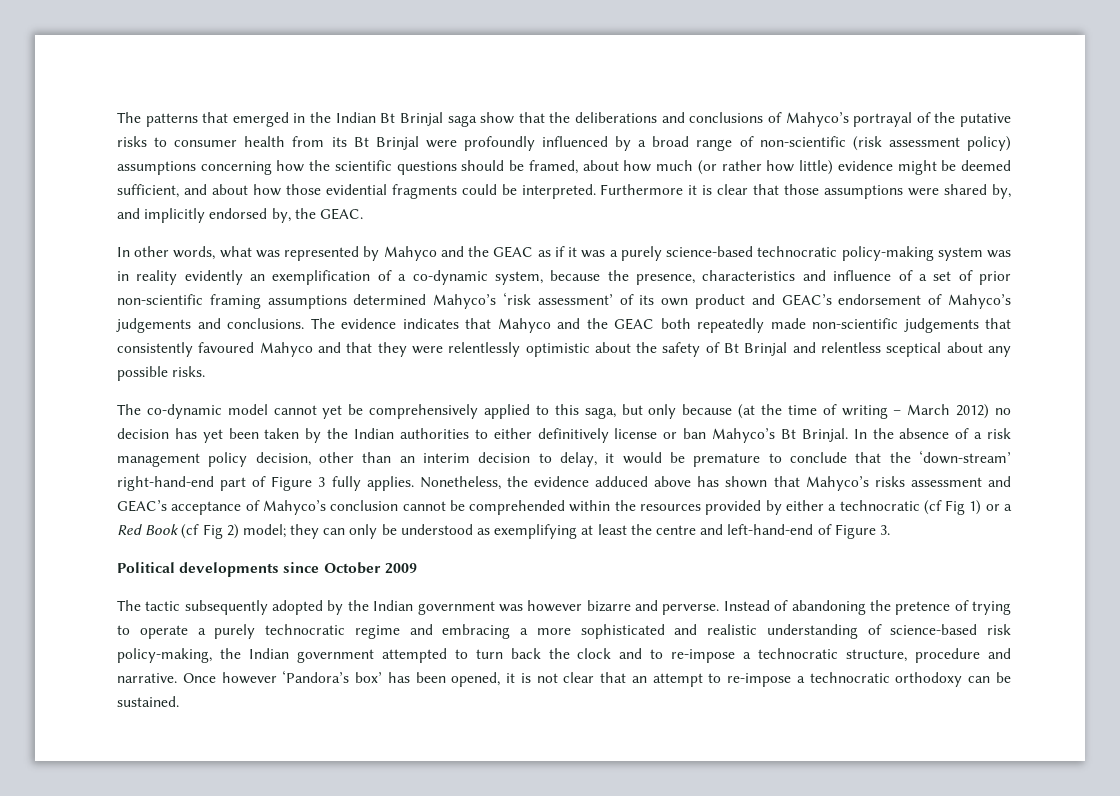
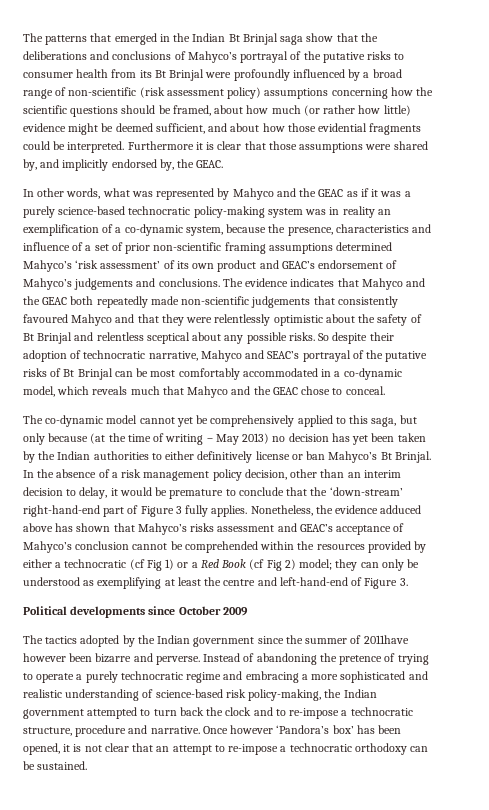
- In other words, what was represented by Mahyco and the GEAC as if it was a purely science-based technocratic policy-making system was in reality evidently an exemplification of a co-dynamic system, because the presence, characteristics and influence of a set of prior non-scientific framing assumptions determined Mahyco’s ‘risk assessment’ of its own product and GEAC’s endorsement of Mahyco’s judgements and conclusions.
+ In other words, what was represented by Mahyco and the GEAC as if it was a purely science-based technocratic policy-making system was in reality an exemplification of a co-dynamic system, because the presence, characteristics and influence of a set of prior non-scientific framing assumptions determined Mahyco’s ‘risk assessment’ of its own product and GEAC’s endorsement of Mahyco’s judgements and conclusions.
+ So despite their adoption of technocratic narrative, Mahyco and SEAC’s portrayal of the putative risks of Bt Brinjal can be most comfortably accommodated in a co-dynamic model, which reveals much that Mahyco and the GEAC chose to conceal.
- The co-dynamic model cannot yet be comprehensively applied to this saga, but only because (at the time of writing – March 2012) no decision has yet been taken by the Indian authorities to either definitively license or ban Mahyco’s Bt Brinjal.
+ The co-dynamic model cannot yet be comprehensively applied to this saga, but only because (at the time of writing – May 2013) no decision has yet been taken by the Indian authorities to either definitively license or ban Mahyco’s Bt Brinjal.
- The tactic subsequently adopted by the Indian government was however bizarre and perverse.
+ The tactics adopted by the Indian government since the summer of 2011have however been bizarre and perverse.

